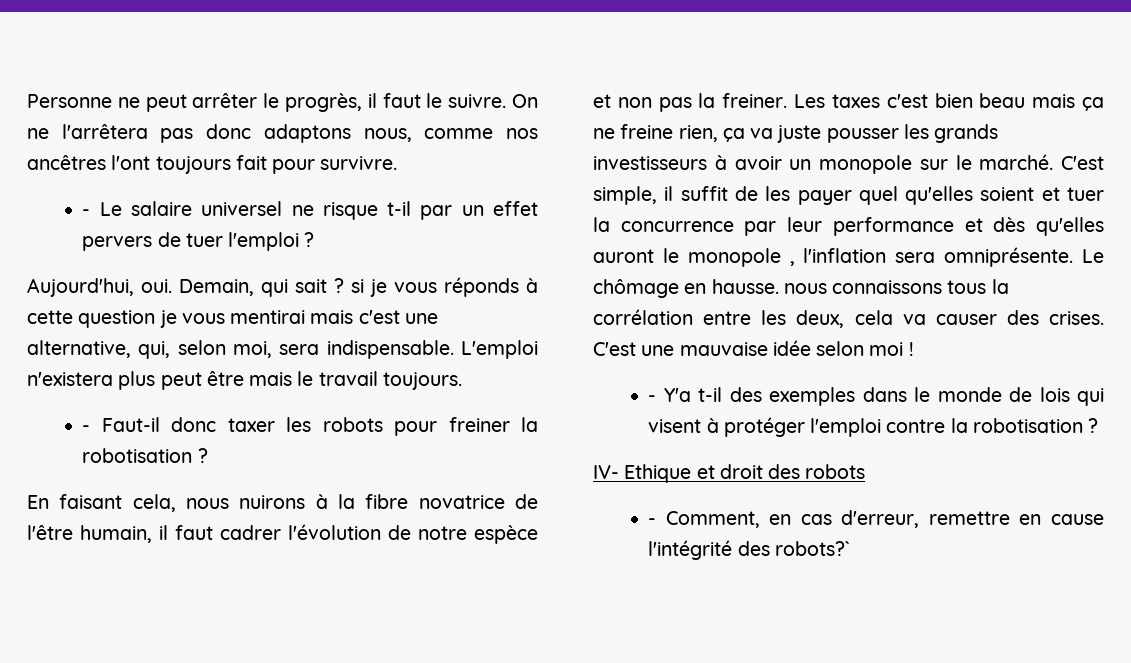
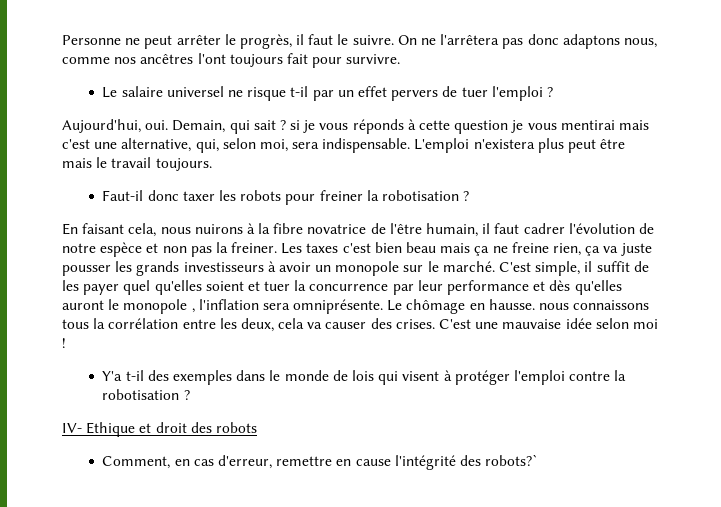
- - Le salaire universel ne risque t-il par un effet pervers de tuer l'emploi ?
+ Le salaire universel ne risque t-il par un effet pervers de tuer l'emploi ?
- - Faut-il donc taxer les robots pour freiner la robotisation ?
+ Faut-il donc taxer les robots pour freiner la robotisation ?
- - Y'a t-il des exemples dans le monde de lois qui visent à protéger l'emploi contre la robotisation ?
+ Y'a t-il des exemples dans le monde de lois qui visent à protéger l'emploi contre la robotisation ?
- - Comment, en cas d'erreur, remettre en cause l'intégrité des robots?`
+ Comment, en cas d'erreur, remettre en cause l'intégrité des robots?`

